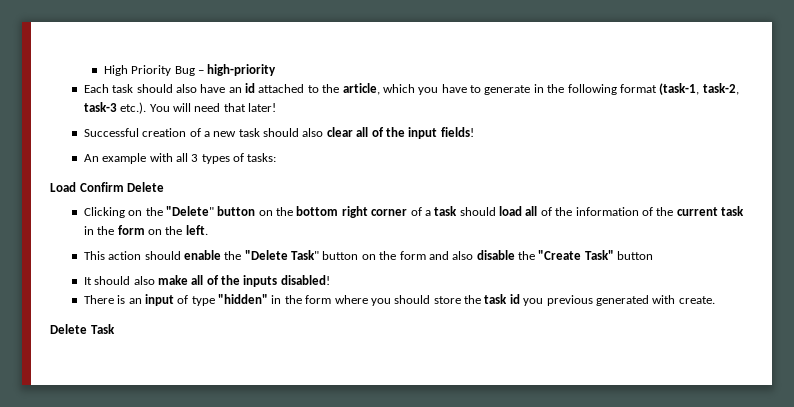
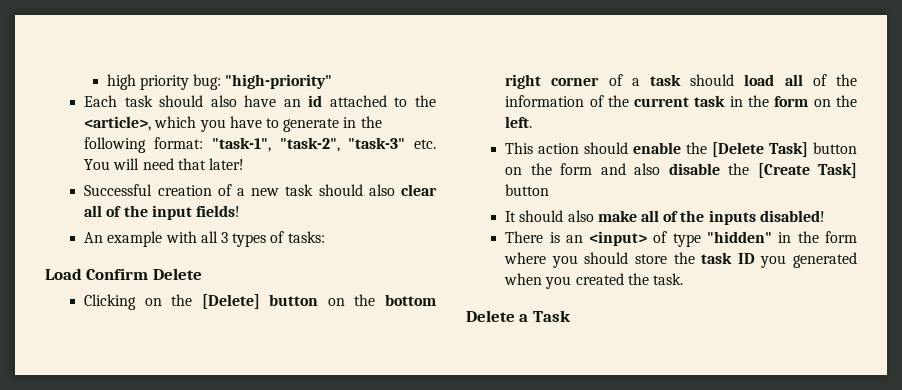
- High Priority Bug – high-priority
+ high priority bug: "high-priority"
- Each task should also have an id attached to the article, which you have to generate in the following format (task-1, task-2, task-3 etc.). You will need that later!
+ Each task should also have an id attached to the <article>, which you have to generate in the following format: "task-1", "task-2", "task-3" etc. You will need that later!
- Clicking on the "Delete" button on the bottom right corner of a task should load all of the information of the current task in the form on the left.
+ Clicking on the [Delete] button on the bottom right corner of a task should load all of the information of the current task in the form on the left.
- This action should enable the "Delete Task" button on the form and also disable the "Create Task" button
+ This action should enable the [Delete Task] button on the form and also disable the [Create Task] button
- There is an input of type "hidden" in the form where you should store the task id you previous generated with create.
- Delete Task
+ There is an <input> of type "hidden" in the form where you should store the task ID you generated when you created the task.
+ Delete a Task

